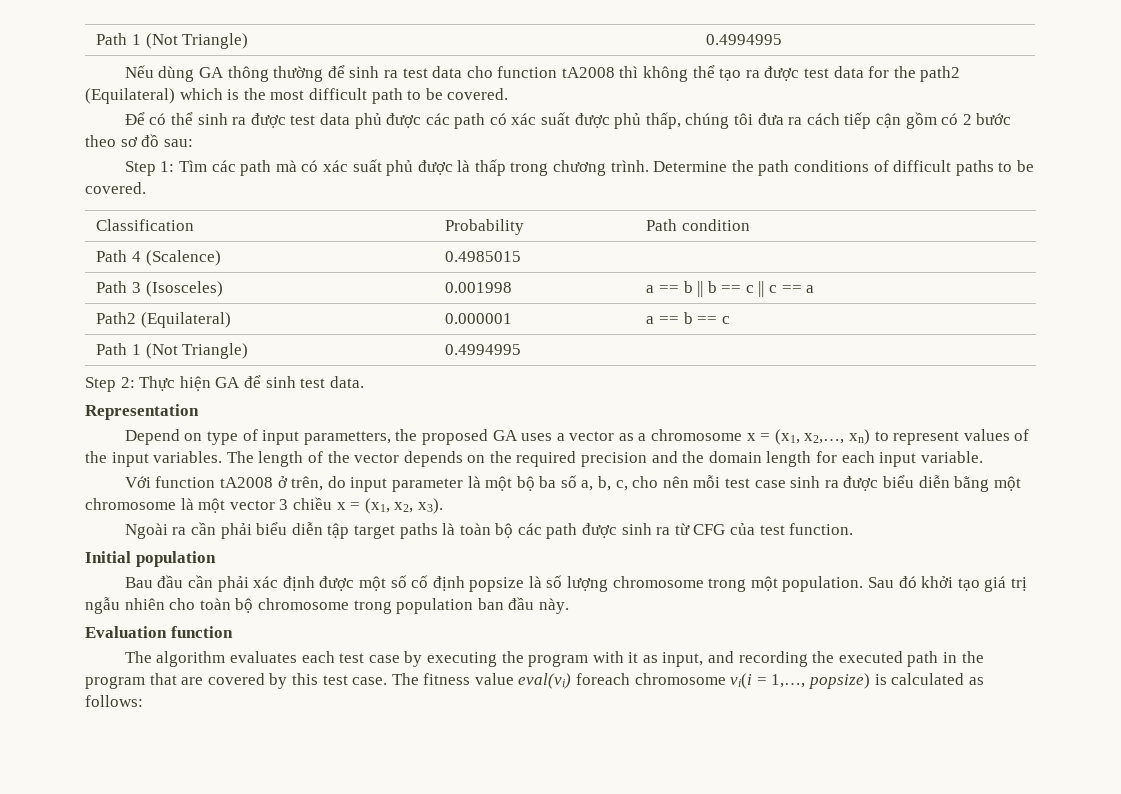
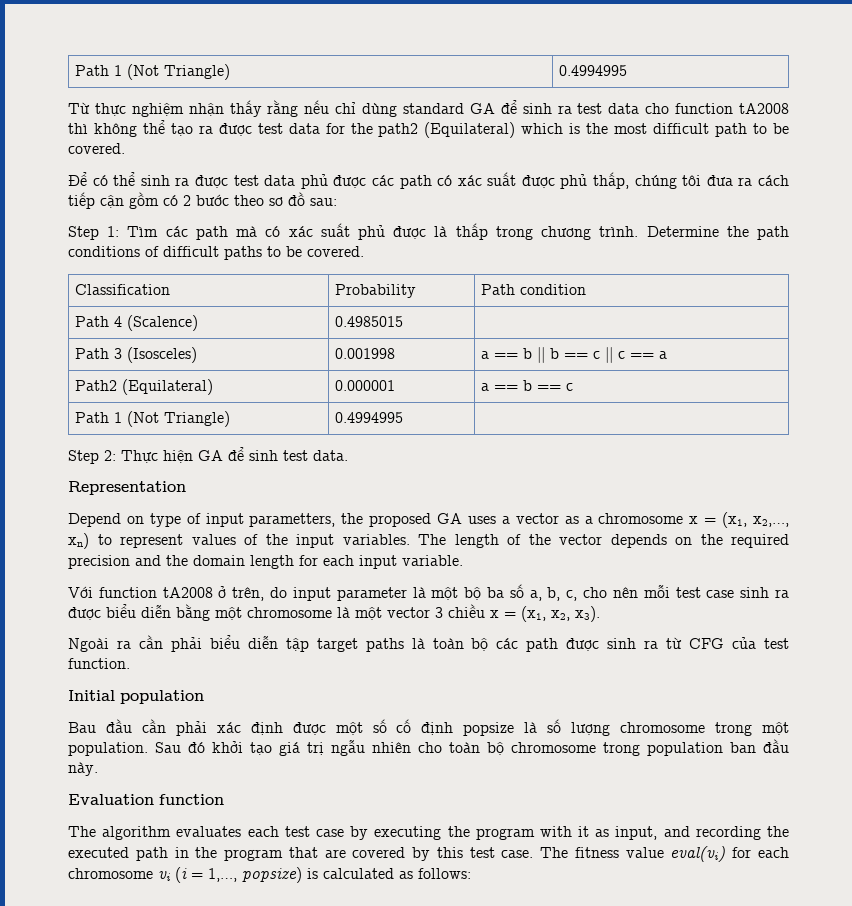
- Nếu dùng GA thông thường để sinh ra test data cho function tA2008 thì không thể tạo ra được test data for the path2 (Equilateral) which is the most difficult path to be covered.
+ Từ thực nghiệm nhận thấy rằng nếu chỉ dùng standard GA để sinh ra test data cho function tA2008 thì không thể tạo ra được test data for the path2 (Equilateral) which is the most difficult path to be covered.
- The fitness value eval(vi) foreach chromosome vi(i = 1,…, popsize) is calculated as follows:
+ The fitness value eval(vi) for each chromosome vi (i = 1,…, popsize) is calculated as follows:

